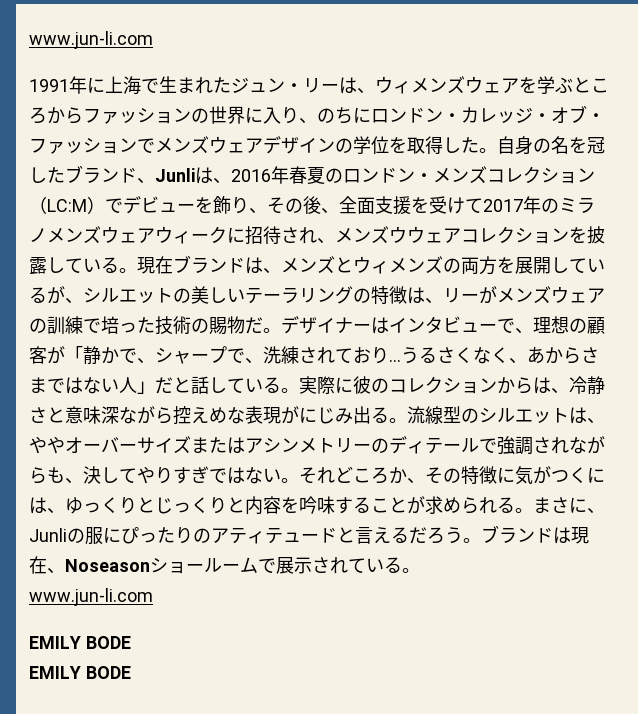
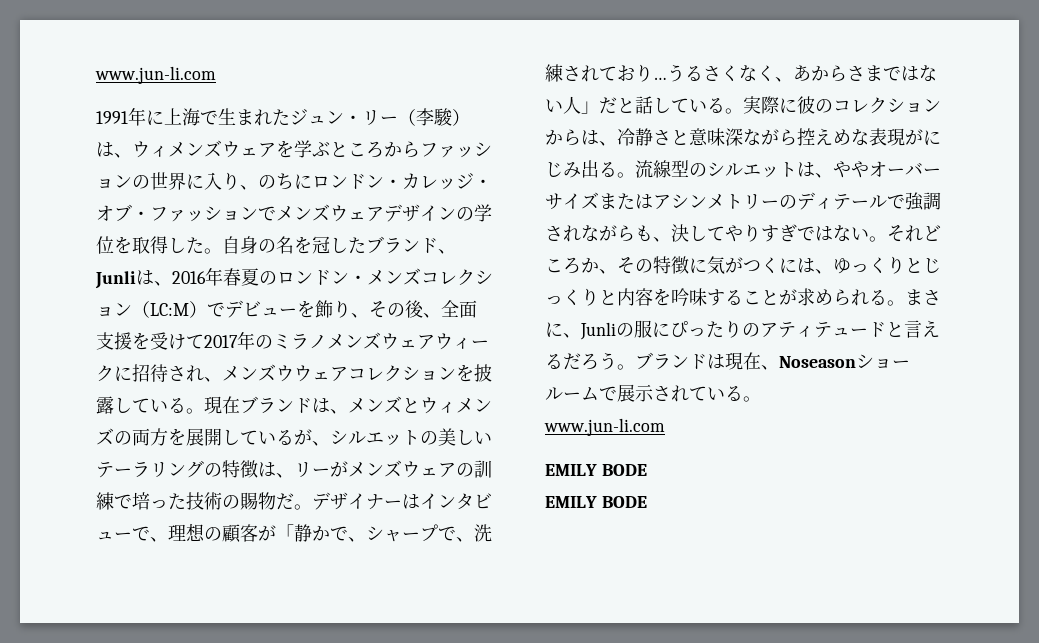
- 1991年に上海で生まれたジュン・リーは、ウィメンズウェアを学ぶところからファッションの世界に入り、のちにロンドン・カレッジ・オブ・ファッションでメンズウェアデザインの学位を取得した。
+ 1991年に上海で生まれたジュン・リー（李駿）は、ウィメンズウェアを学ぶところからファッションの世界に入り、のちにロンドン・カレッジ・オブ・ファッションでメンズウェアデザインの学位を取得した。

